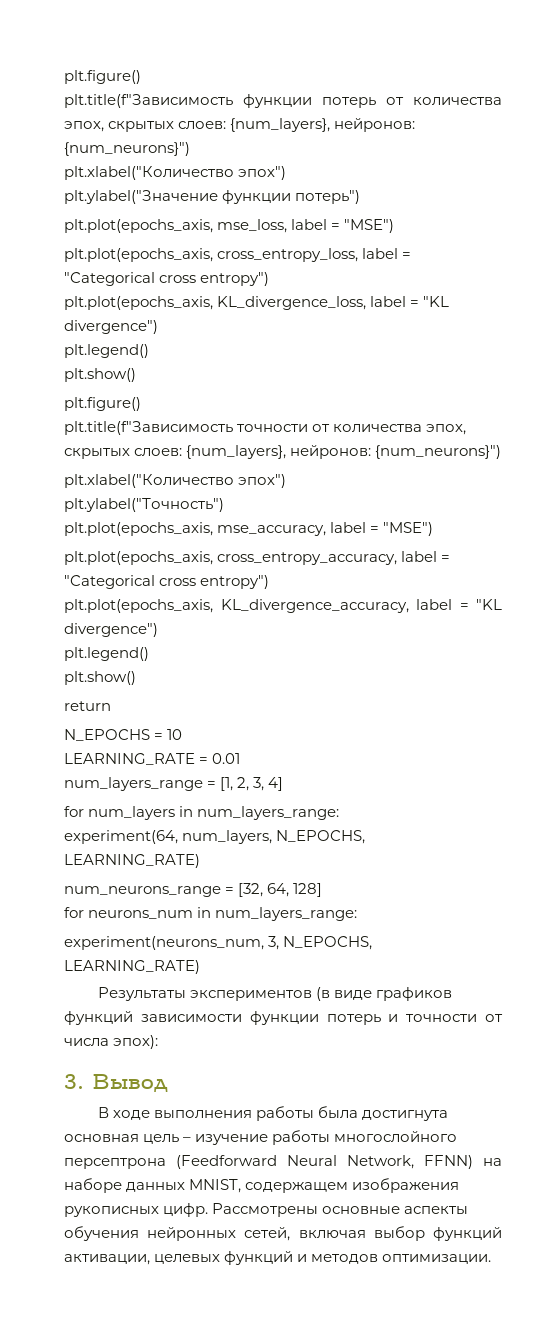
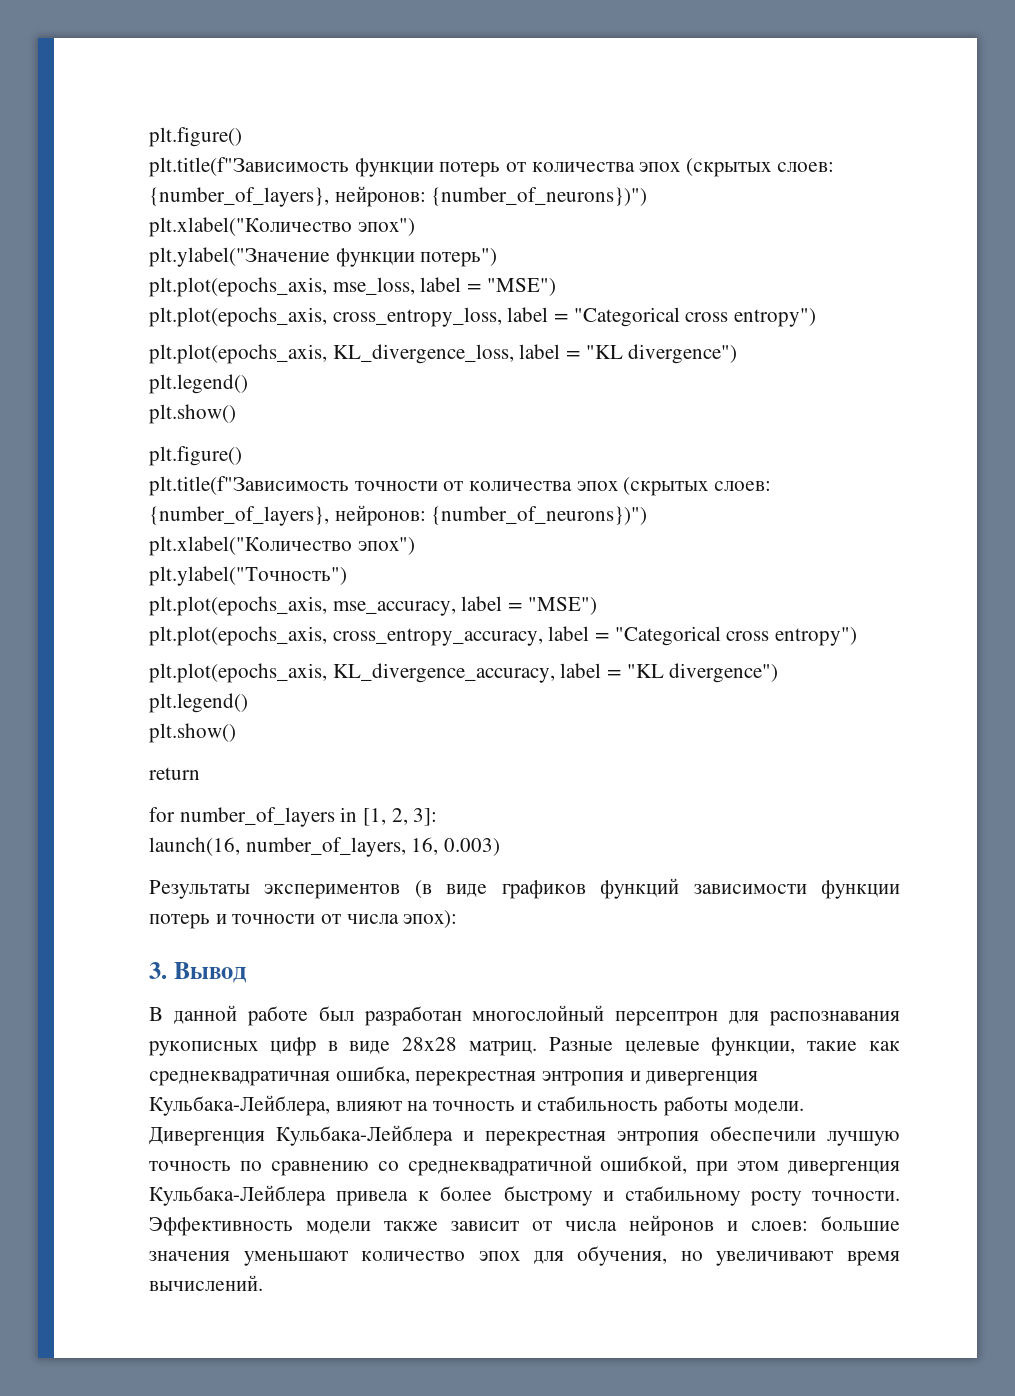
- plt.title(f"Зависимость функции потерь от количества эпох, скрытых слоев: {num_layers}, нейронов: {num_neurons}")
+ plt.title(f"Зависимость функции потерь от количества эпох (скрытых слоев: {number_of_layers}, нейронов: {number_of_neurons})")
- plt.title(f"Зависимость точности от количества эпох, скрытых слоев: {num_layers}, нейронов: {num_neurons}")
+ plt.title(f"Зависимость точности от количества эпох (скрытых слоев: {number_of_layers}, нейронов: {number_of_neurons})")
- N_EPOCHS = 10
- LEARNING_RATE = 0.01
- num_layers_range = [1, 2, 3, 4]
- for num_layers in num_layers_range:
- experiment(64, num_layers, N_EPOCHS, LEARNING_RATE)
- num_neurons_range = [32, 64, 128]
- for neurons_num in num_layers_range:
- experiment(neurons_num, 3, N_EPOCHS, LEARNING_RATE)
+ for number_of_layers in [1, 2, 3]:
+ launch(16, number_of_layers, 16, 0.003)
- В ходе выполнения работы была достигнута основная цель – изучение работы многослойного персептрона (Feedforward Neural Network, FFNN) на наборе данных MNIST, содержащем изображения рукописных цифр. Рассмотрены основные аспекты обучения нейронных сетей, включая выбор функций активации, целевых функций и методов оптимизации.
+ В данной работе был разработан многослойный персептрон для распознавания рукописных цифр в виде 28x28 матриц. Разные целевые функции, такие как среднеквадратичная ошибка, перекрестная энтропия и дивергенция Кульбака-Лейблера, влияют на точность и стабильность работы модели. Дивергенция Кульбака-Лейблера и перекрестная энтропия обеспечили лучшую точность по сравнению со среднеквадратичной ошибкой, при этом дивергенция Кульбака-Лейблера привела к более быстрому и стабильному росту точности. Эффективность модели также зависит от числа нейронов и слоев: большие значения уменьшают количество эпох для обучения, но увеличивают время вычислений.

